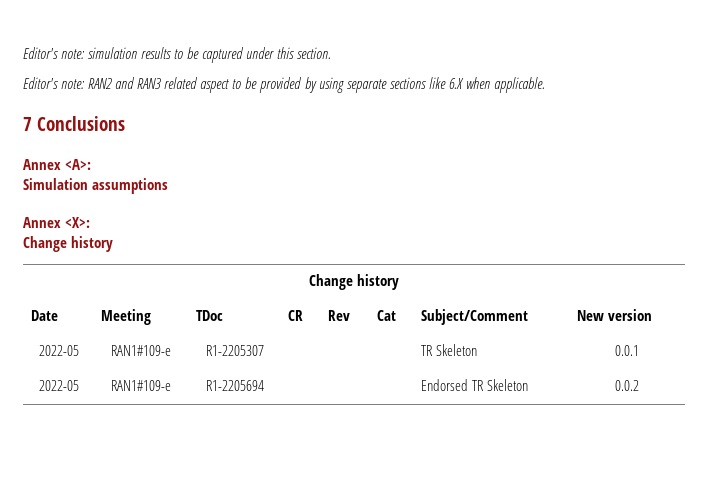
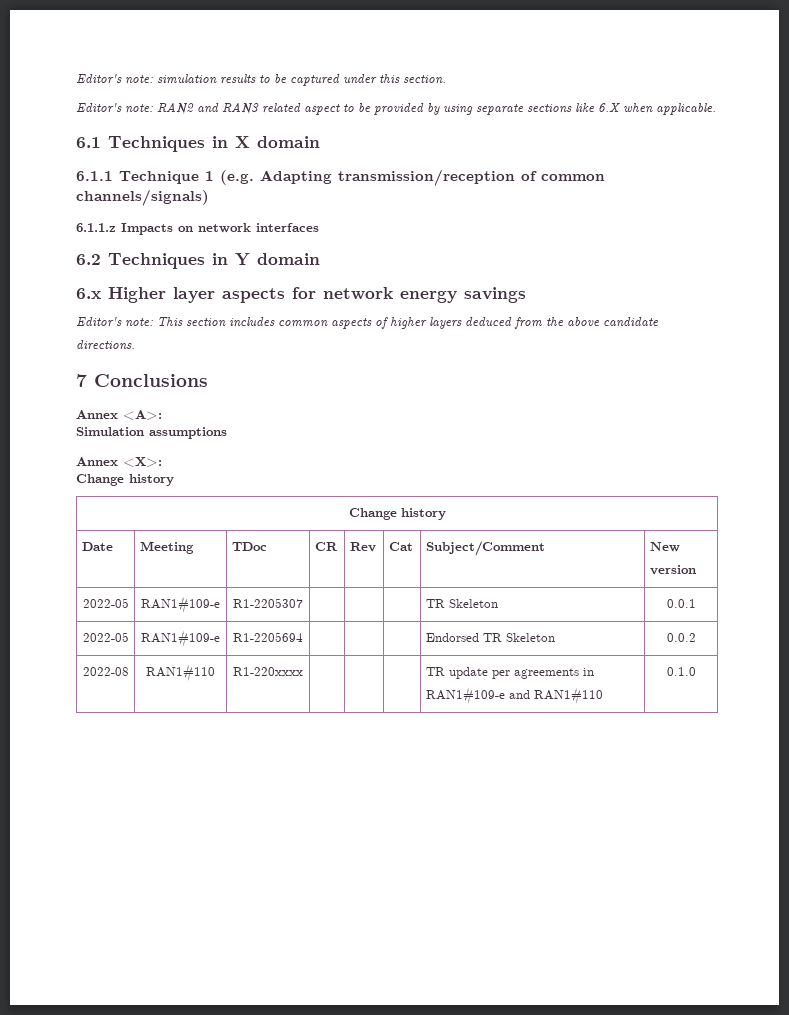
+ 6.1 Techniques in X domain
+ 6.1.1 Technique 1 (e.g. Adapting transmission/reception of common channels/signals)
+ 6.1.1.z Impacts on network interfaces
+ 6.2 Techniques in Y domain
+ 6.x Higher layer aspects for network energy savings
+ Editor's note: This section includes common aspects of higher layers deduced from the above candidate directions.
+ 2022-08 | RAN1#110 | R1-220xxxx | | | | TR update per agreements in RAN1#109-e and RAN1#110 | 0.1.0

